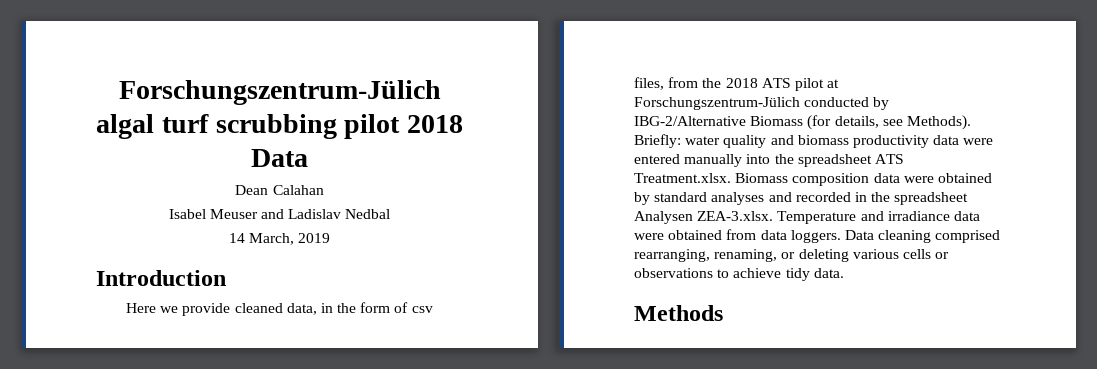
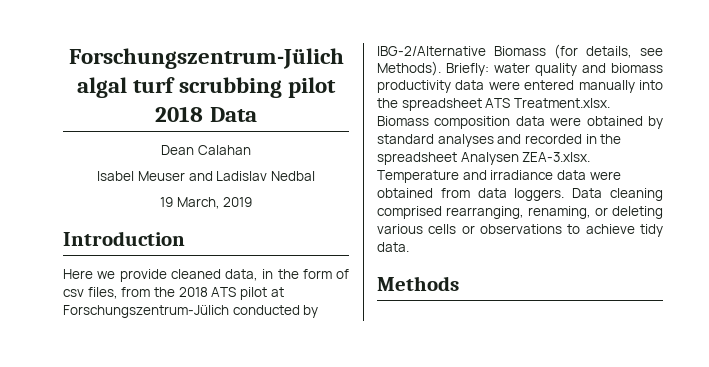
- 14 March, 2019
+ 19 March, 2019

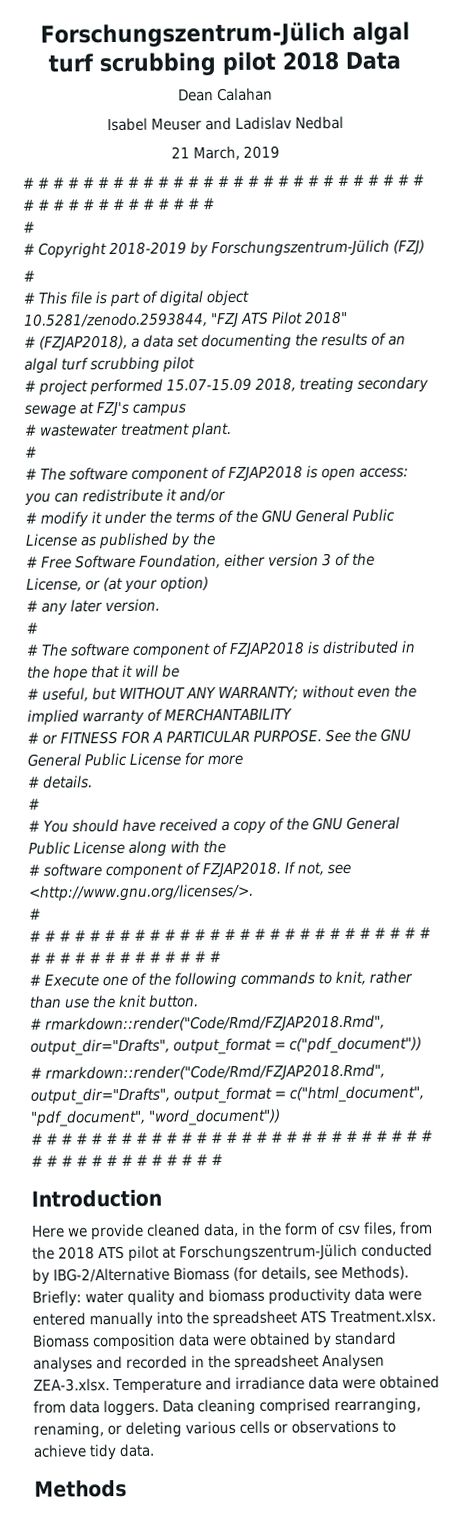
- 19 March, 2019
+ 21 March, 2019
+ # # # # # # # # # # # # # # # # # # # # # # # # # # # # # # # # # # # # # # # #
+ #
+ # Copyright 2018-2019 by Forschungszentrum-Jülich (FZJ)
+ #
+ # This file is part of digital object 10.5281/zenodo.2593844, "FZJ ATS Pilot 2018"
+ # (FZJAP2018), a data set documenting the results of an algal turf scrubbing pilot
+ # project performed 15.07-15.09 2018, treating secondary sewage at FZJ's campus
+ # wastewater treatment plant.
+ #
+ # The software component of FZJAP2018 is open access: you can redistribute it and/or
+ # modify it under the terms of the GNU General Public License as published by the
+ # Free Software Foundation, either version 3 of the License, or (at your option)
+ # any later version.
+ #
+ # The software component of FZJAP2018 is distributed in the hope that it will be
+ # useful, but WITHOUT ANY WARRANTY; without even the implied warranty of MERCHANTABILITY
+ # or FITNESS FOR A PARTICULAR PURPOSE. See the GNU General Public License for more
+ # details.
+ #
+ # You should have received a copy of the GNU General Public License along with the
+ # software component of FZJAP2018. If not, see <http://www.gnu.org/licenses/>.
+ #
+ # # # # # # # # # # # # # # # # # # # # # # # # # # # # # # # # # # # # # # # #
+ # Execute one of the following commands to knit, rather than use the knit button.
+ # rmarkdown::render("Code/Rmd/FZJAP2018.Rmd", output_dir="Drafts", output_format = c("pdf_document"))
+ # rmarkdown::render("Code/Rmd/FZJAP2018.Rmd", output_dir="Drafts", output_format = c("html_document", "pdf_document", "word_document"))
+ # # # # # # # # # # # # # # # # # # # # # # # # # # # # # # # # # # # # # # # #

